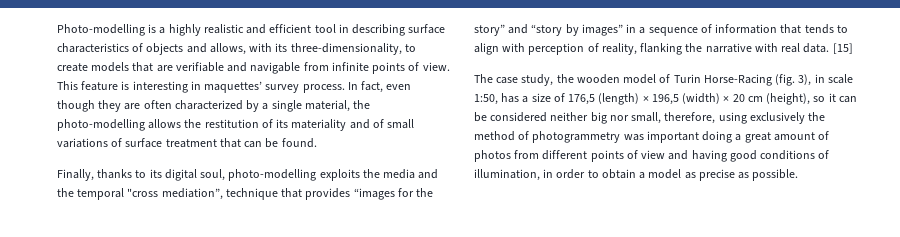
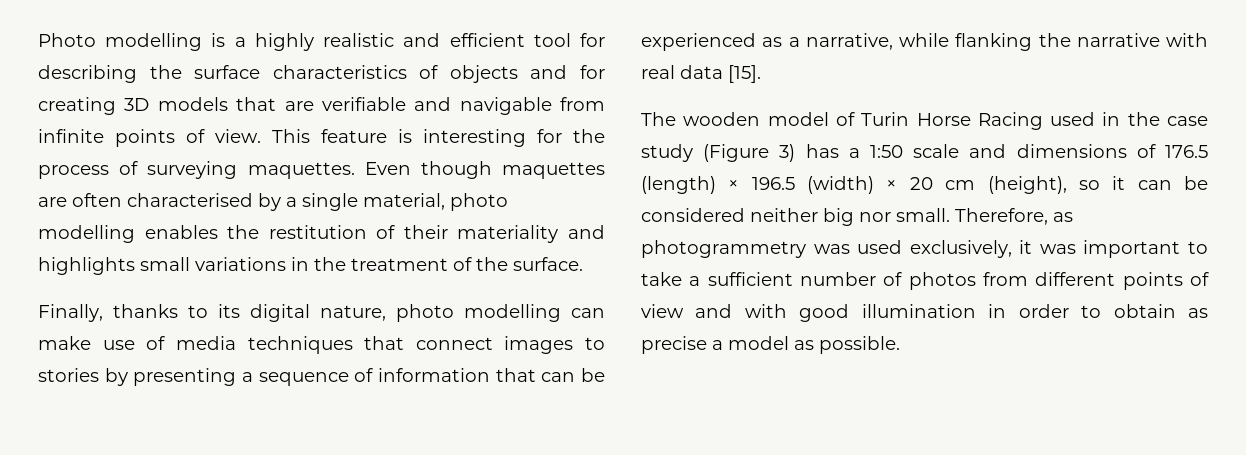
- Photo-modelling is a highly realistic and efficient tool in describing surface characteristics of objects and allows, with its three-dimensionality, to create models that are verifiable and navigable from infinite points of view.
+ Photo modelling is a highly realistic and efficient tool for describing the surface characteristics of objects and for creating 3D models that are verifiable and navigable from infinite points of view.
- This feature is interesting in maquettes’ survey process. In fact, even though they are often characterized by a single material, the photo-modelling allows the restitution of its materiality and of small variations of surface treatment that can be found.
+ This feature is interesting for the process of surveying maquettes. Even though maquettes are often characterised by a single material, photo modelling enables the restitution of their materiality and highlights small variations in the treatment of the surface.
- Finally, thanks to its digital soul, photo-modelling exploits the media and the temporal "cross mediation”, technique that provides “images for the story” and “story by images” in a sequence of information that tends to align with perception of reality, flanking the narrative with real data. [15]
+ Finally, thanks to its digital nature, photo modelling can make use of media techniques that connect images to stories by presenting a sequence of information that can be experienced as a narrative, while flanking the narrative with real data [15].
- The case study, the wooden model of Turin Horse-Racing (fig. 3), in scale 1:50, has a size of 176,5 (length) × 196,5 (width) × 20 cm (height), so it can be considered neither big nor small, therefore, using exclusively the method of photogrammetry was important doing a great amount of photos from different points of view and having good conditions of illumination, in order to obtain a model as precise as possible.
+ The wooden model of Turin Horse Racing used in the case study (Figure 3) has a 1:50 scale and dimensions of 176.5 (length) × 196.5 (width) × 20 cm (height), so it can be considered neither big nor small. Therefore, as photogrammetry was used exclusively, it was important to take a sufficient number of photos from different points of view and with good illumination in order to obtain as precise a model as possible.

